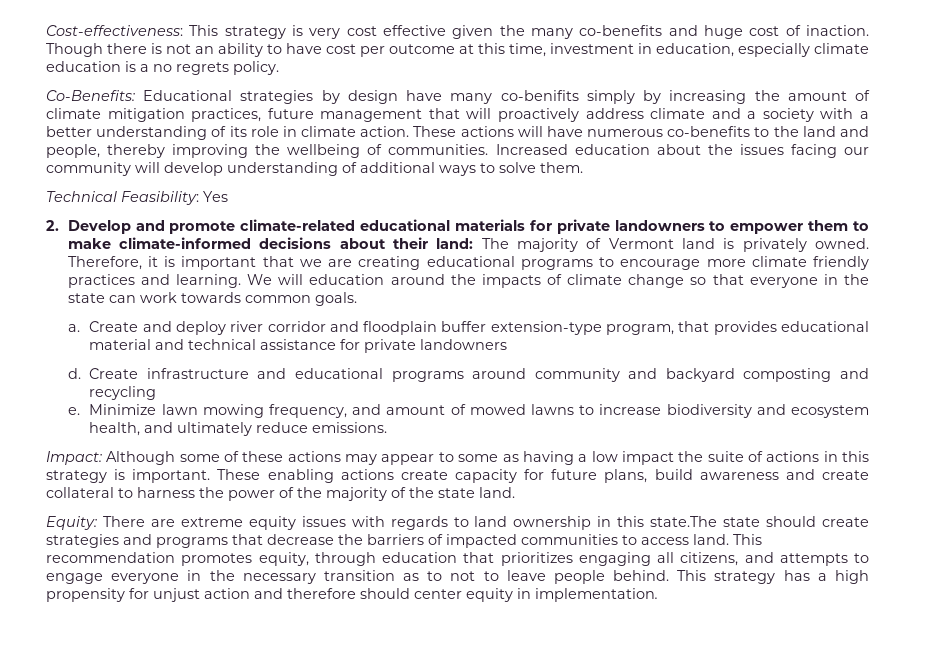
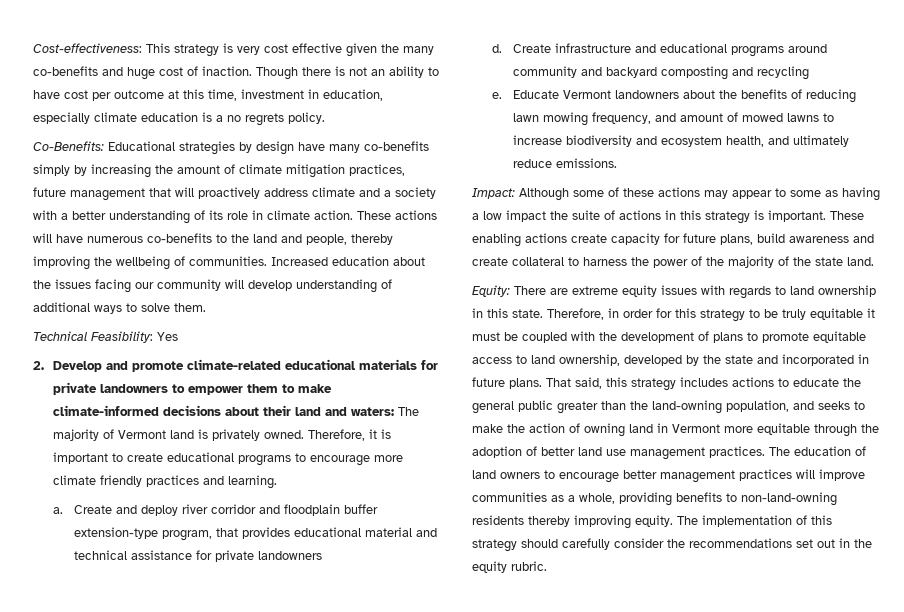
- Co-Benefits: Educational strategies by design have many co-benifits simply by increasing the amount of climate mitigation practices, future management that will proactively address climate and a society with a better understanding of its role in climate action.
+ Co-Benefits: Educational strategies by design have many co-benefits simply by increasing the amount of climate mitigation practices, future management that will proactively address climate and a society with a better understanding of its role in climate action.
- 2. Develop and promote climate-related educational materials for private landowners to empower them to make climate-informed decisions about their land: The majority of Vermont land is privately owned.
+ 2. Develop and promote climate-related educational materials for private landowners to empower them to make climate-informed decisions about their land and waters: The majority of Vermont land is privately owned.
- Therefore, it is important that we are creating educational programs to encourage more climate friendly practices and learning. We will education around the impacts of climate change so that everyone in the state can work towards common goals.
+ Therefore, it is important to create educational programs to encourage more climate friendly practices and learning.
- Minimize lawn mowing frequency, and amount of mowed lawns to increase biodiversity and ecosystem health, and ultimately reduce emissions.
+ Educate Vermont landowners about the benefits of reducing lawn mowing frequency, and amount of mowed lawns to increase biodiversity and ecosystem health, and ultimately reduce emissions.
- Equity: There are extreme equity issues with regards to land ownership in this state.The state should create strategies and programs that decrease the barriers of impacted communities to access land. This recommendation promotes equity, through education that prioritizes engaging all citizens, and attempts to engage everyone in the necessary transition as to not to leave people behind. This strategy has a high propensity for unjust action and therefore should center equity in implementation.
+ Equity: There are extreme equity issues with regards to land ownership in this state. Therefore, in order for this strategy to be truly equitable it must be coupled with the development of plans to promote equitable access to land ownership, developed by the state and incorporated in future plans. That said, this strategy includes actions to educate the general public greater than the land-owning population, and seeks to make the action of owning land in Vermont more equitable through the adoption of better land use management practices. The education of land owners to encourage better management practices will improve communities as a whole, providing benefits to non-land-owning residents thereby improving equity. The implementation of this strategy should carefully consider the recommendations set out in the equity rubric.

